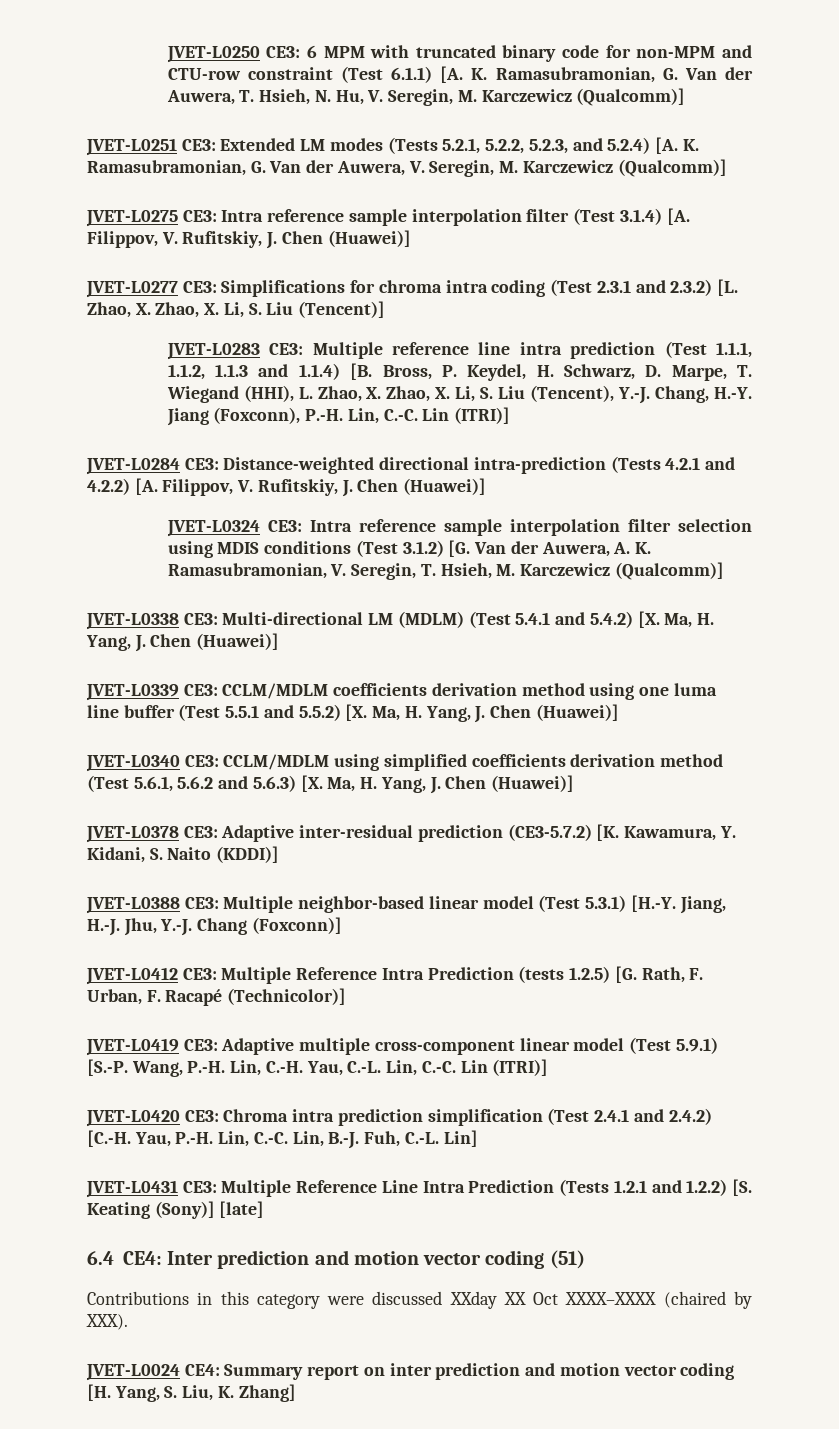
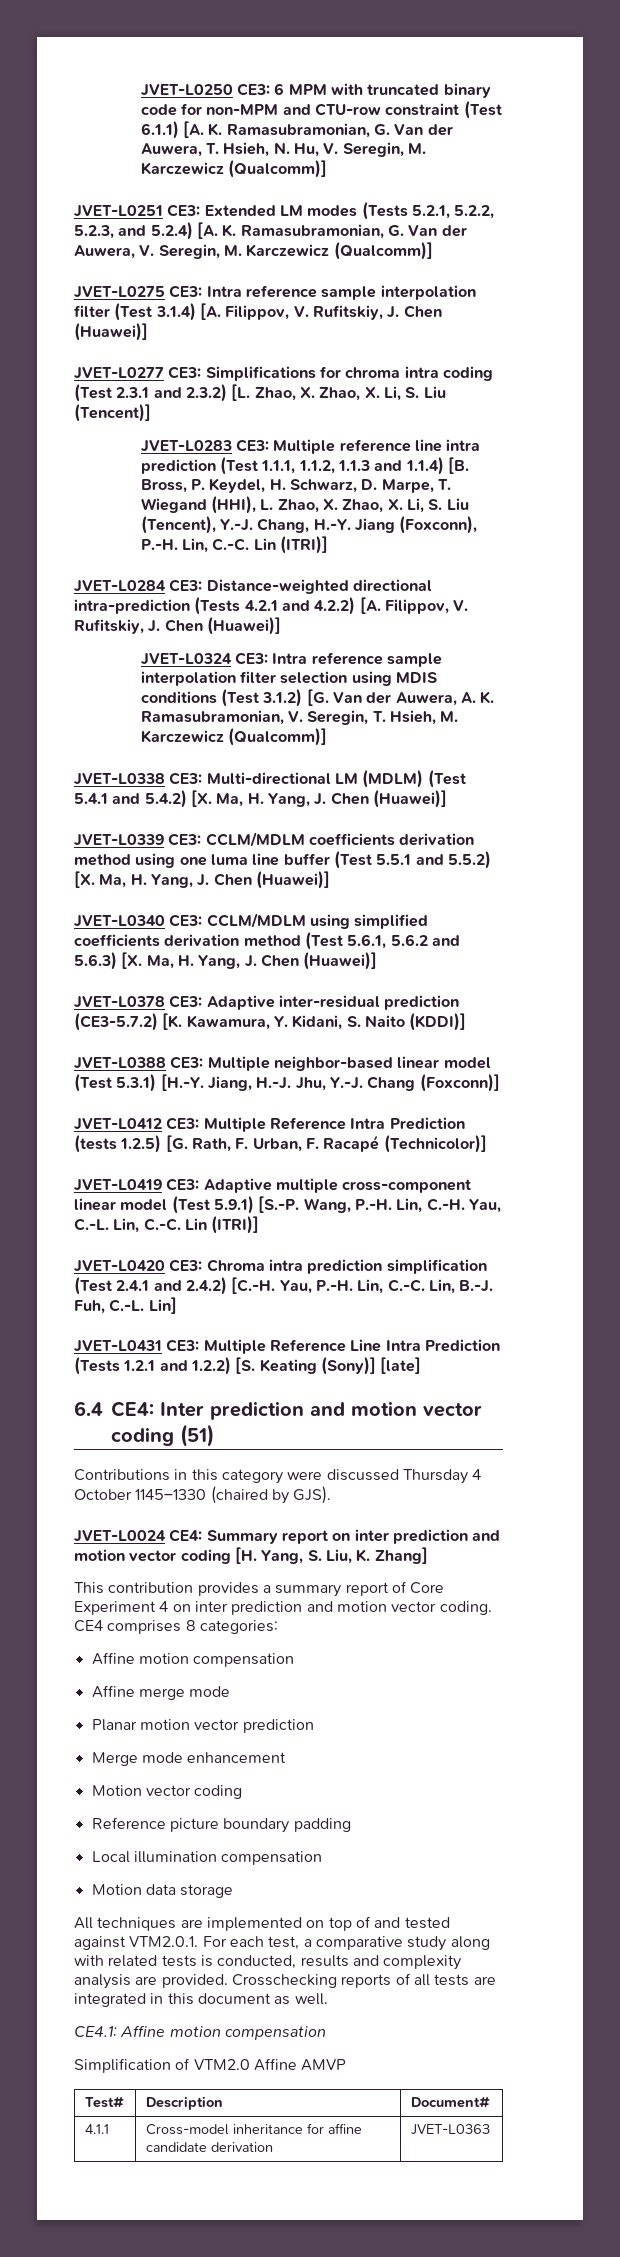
- Contributions in this category were discussed XXday XX Oct XXXX–XXXX (chaired by XXX).
+ Contributions in this category were discussed Thursday 4 October 1145–1330 (chaired by GJS).
+ This contribution provides a summary report of Core Experiment 4 on inter prediction and motion vector coding. CE4 comprises 8 categories:
+ Affine motion compensation
+ Affine merge mode
+ Planar motion vector prediction
+ Merge mode enhancement
+ Motion vector coding
+ Reference picture boundary padding
+ Local illumination compensation
+ Motion data storage
+ All techniques are implemented on top of and tested against VTM2.0.1. For each test, a comparative study along with related tests is conducted, results and complexity analysis are provided. Crosschecking reports of all tests are integrated in this document as well.
+ CE4.1: Affine motion compensation
+ Simplification of VTM2.0 Affine AMVP
+ Test# | Description | Document#
+ 4.1.1 | Cross-model inheritance for affine candidate derivation | JVET-L0363

